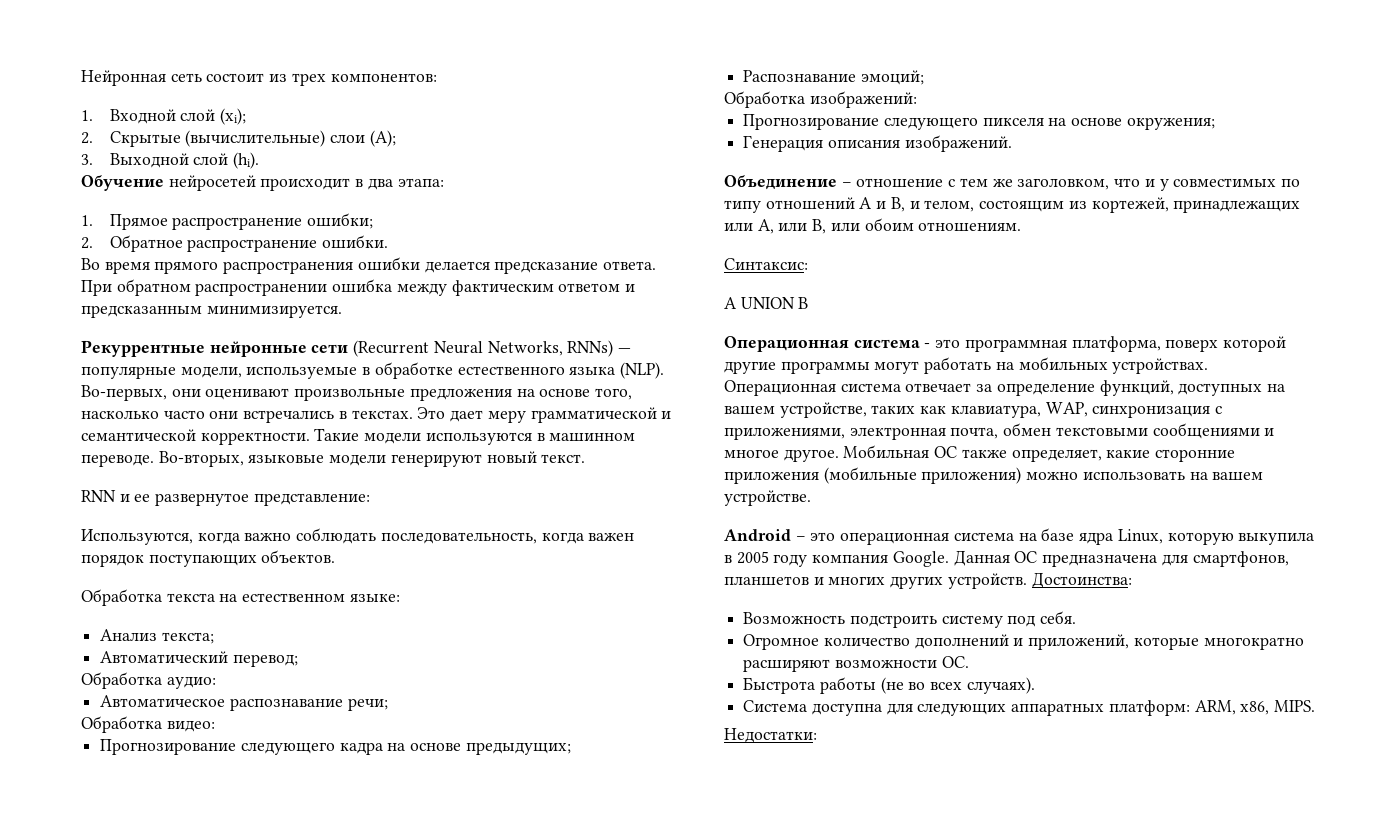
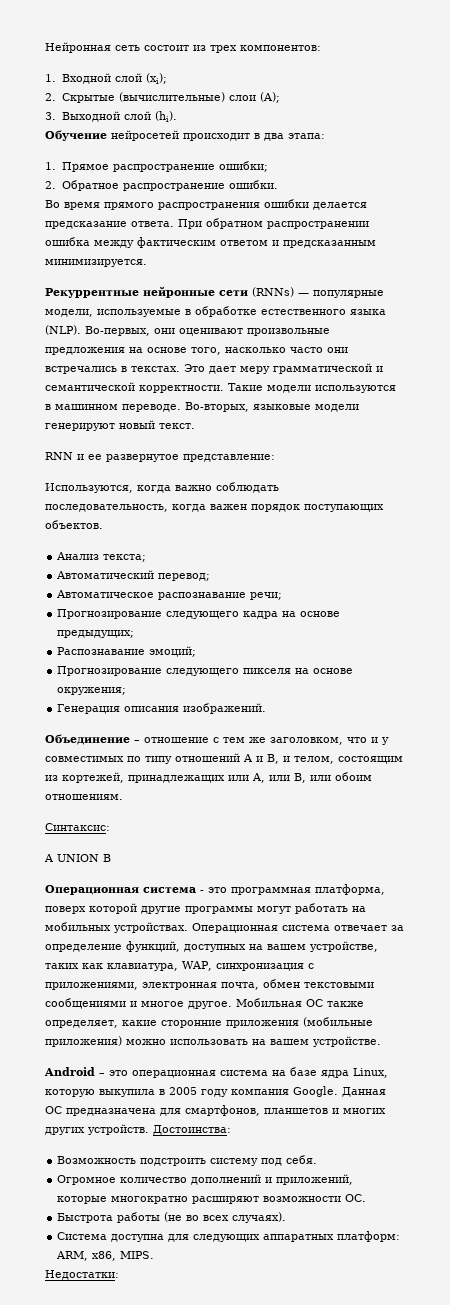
- Рекуррентные нейронные сети (Recurrent Neural Networks, RNNs) — популярные модели, используемые в обработке естественного языка (NLP).
+ Рекуррентные нейронные сети (RNNs) — популярные модели, используемые в обработке естественного языка (NLP).
- Обработка текста на естественном языке:
- Обработка аудио:
- Обработка видео:
- Обработка изображений:

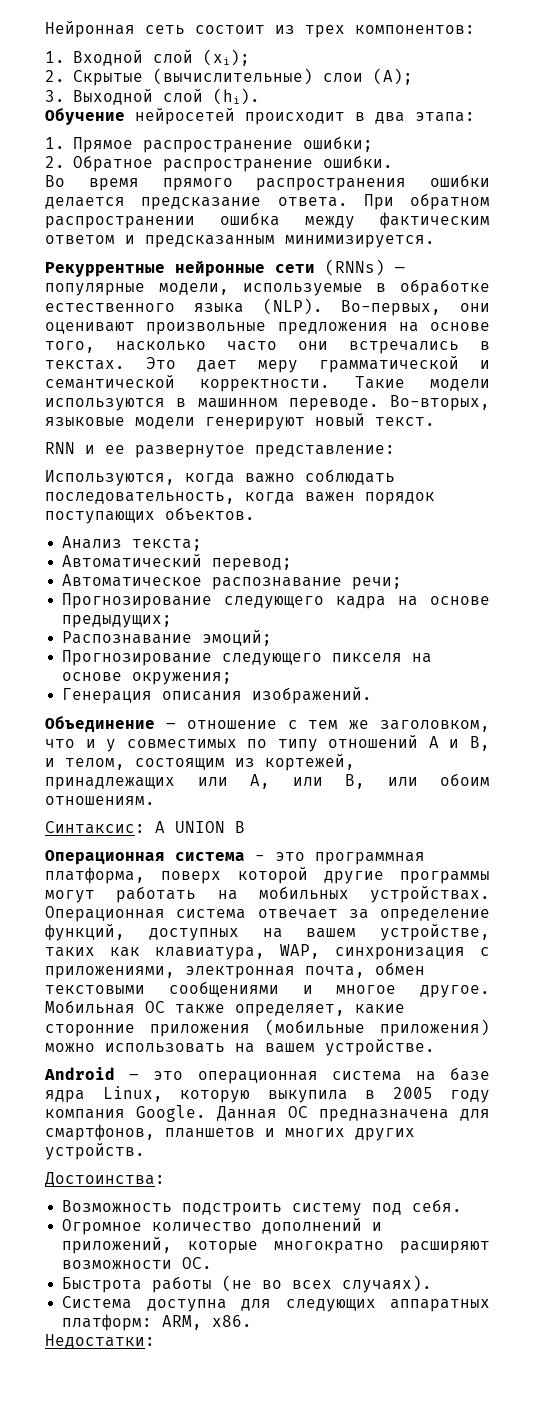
- Синтаксис:
- A UNION B
+ Синтаксис: A UNION B
- Данная ОС предназначена для смартфонов, планшетов и многих других устройств. Достоинства:
+ Данная ОС предназначена для смартфонов, планшетов и многих других устройств.
+ Достоинства:
- Система доступна для следующих аппаратных платформ: ARM, x86, MIPS.
+ Система доступна для следующих аппаратных платформ: ARM, x86.

